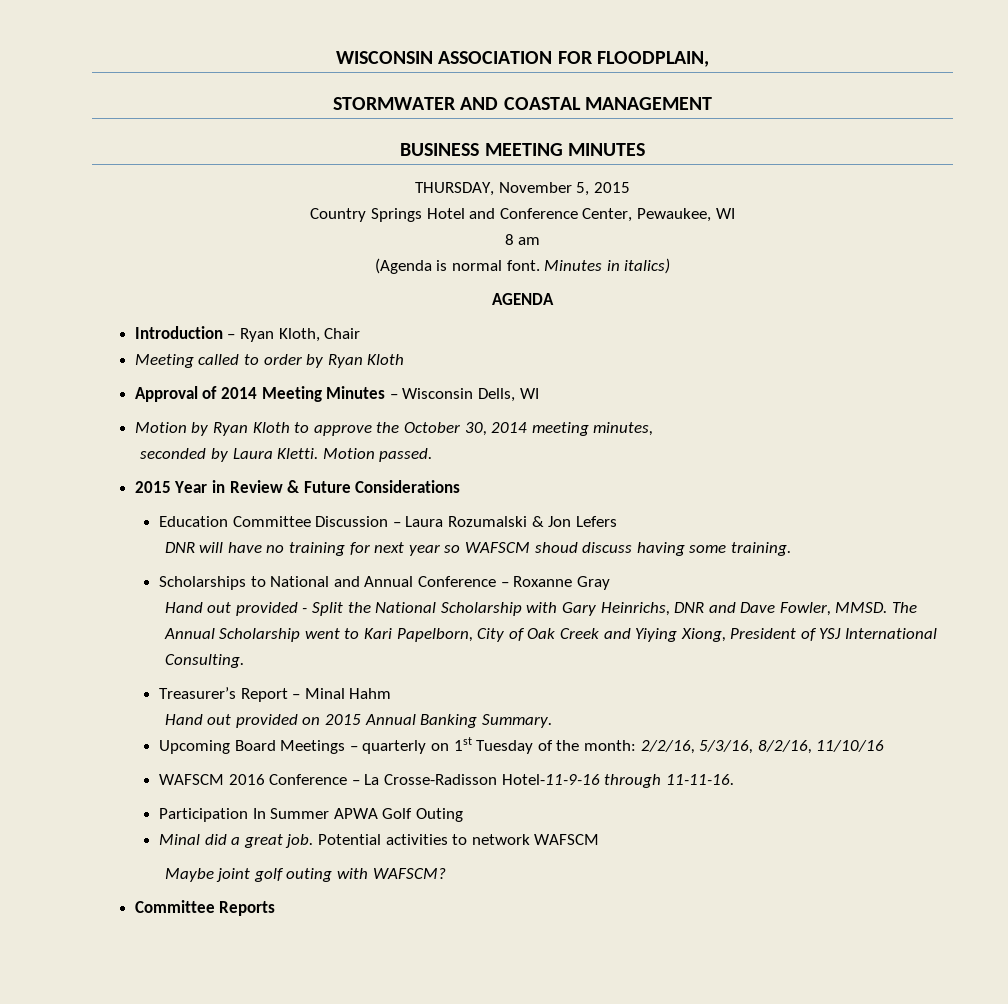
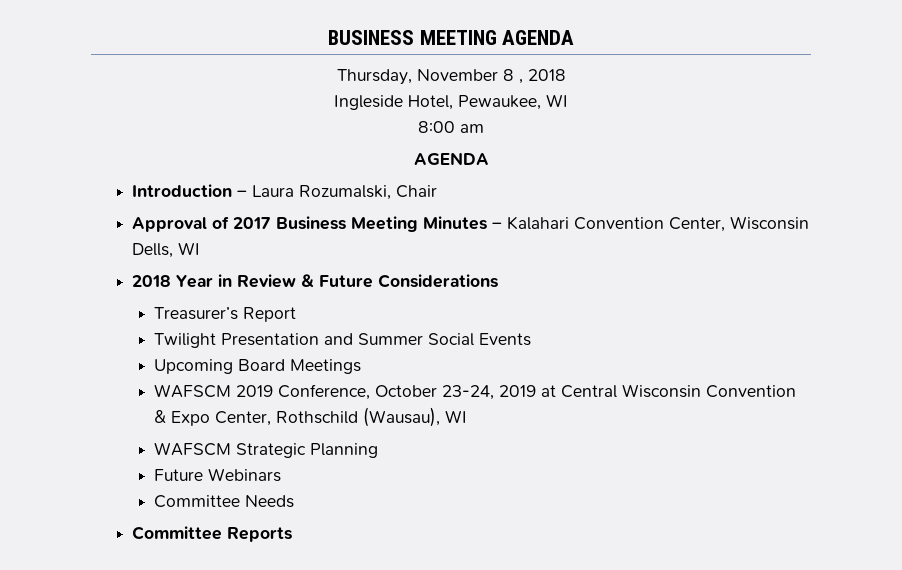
- WISCONSIN ASSOCIATION FOR FLOODPLAIN,
- STORMWATER AND COASTAL MANAGEMENT
- BUSINESS MEETING MINUTES
- THURSDAY, November 5, 2015
- Country Springs Hotel and Conference Center, Pewaukee, WI
+ BUSINESS MEETING AGENDA
+ Thursday, November 8 , 2018
+ Ingleside Hotel, Pewaukee, WI
- 8 am
+ 8:00 am
- (Agenda is normal font. Minutes in italics)
- Introduction – Ryan Kloth, Chair
+ Introduction – Laura Rozumalski, Chair
- Meeting called to order by Ryan Kloth
- Approval of 2014 Meeting Minutes – Wisconsin Dells, WI
+ Approval of 2017 Business Meeting Minutes – Kalahari Convention Center, Wisconsin Dells, WI
- Motion by Ryan Kloth to approve the October 30, 2014 meeting minutes,
- seconded by Laura Kletti. Motion passed.
- 2015 Year in Review & Future Considerations
+ 2018 Year in Review & Future Considerations
- Education Committee Discussion – Laura Rozumalski & Jon Lefers
- DNR will have no training for next year so WAFSCM shoud discuss having some training.
- Scholarships to National and Annual Conference – Roxanne Gray
- Hand out provided - Split the National Scholarship with Gary Heinrichs, DNR and Dave Fowler, MMSD. The Annual Scholarship went to Kari Papelborn, City of Oak Creek and Yiying Xiong, President of YSJ International Consulting.
- Treasurer’s Report – Minal Hahm
- Hand out provided on 2015 Annual Banking Summary.
- Upcoming Board Meetings – quarterly on 1st Tuesday of the month: 2/2/16, 5/3/16, 8/2/16, 11/10/16
- WAFSCM 2016 Conference – La Crosse-Radisson Hotel-11-9-16 through 11-11-16.
- Participation In Summer APWA Golf Outing
- Minal did a great job. Potential activities to network WAFSCM
- Maybe joint golf outing with WAFSCM?
+ Treasurer’s Report
+ Twilight Presentation and Summer Social Events
+ Upcoming Board Meetings
+ WAFSCM 2019 Conference, October 23-24, 2019 at Central Wisconsin Convention & Expo Center, Rothschild (Wausau), WI
+ WAFSCM Strategic Planning
+ Future Webinars
+ Committee Needs

